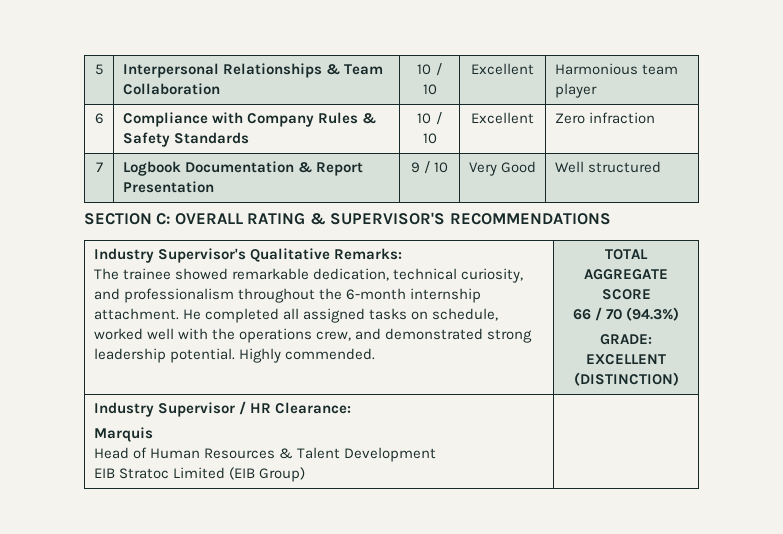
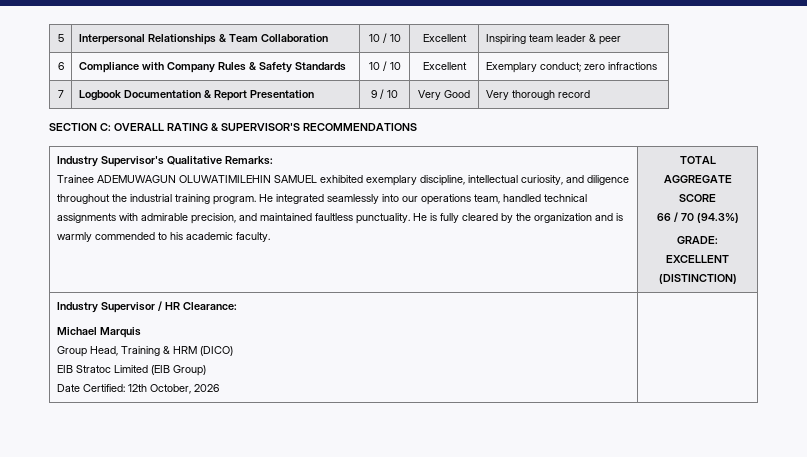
- 5 | Interpersonal Relationships & Team Collaboration | 10 / 10 | Excellent | Harmonious team player
+ 5 | Interpersonal Relationships & Team Collaboration | 10 / 10 | Excellent | Inspiring team leader & peer
- 6 | Compliance with Company Rules & Safety Standards | 10 / 10 | Excellent | Zero infraction
+ 6 | Compliance with Company Rules & Safety Standards | 10 / 10 | Excellent | Exemplary conduct; zero infractions
- 7 | Logbook Documentation & Report Presentation | 9 / 10 | Very Good | Well structured
+ 7 | Logbook Documentation & Report Presentation | 9 / 10 | Very Good | Very thorough record
- The trainee showed remarkable dedication, technical curiosity, and professionalism throughout the 6-month internship attachment. He completed all assigned tasks on schedule, worked well with the operations crew, and demonstrated strong leadership potential. Highly commended.
+ Trainee ADEMUWAGUN OLUWATIMILEHIN SAMUEL exhibited exemplary discipline, intellectual curiosity, and diligence throughout the industrial training program. He integrated seamlessly into our operations team, handled technical assignments with admirable precision, and maintained faultless punctuality. He is fully cleared by the organization and is warmly commended to his academic faculty.
  Industry Supervisor / HR Clearance:
- Marquis
- Head of Human Resources & Talent Development
- EIB Stratoc Limited (EIB Group) |
+ Michael Marquis
+ Group Head, Training & HRM (DICO)
+ EIB Stratoc Limited (EIB Group)
+ Date Certified: 12th October, 2026 |

